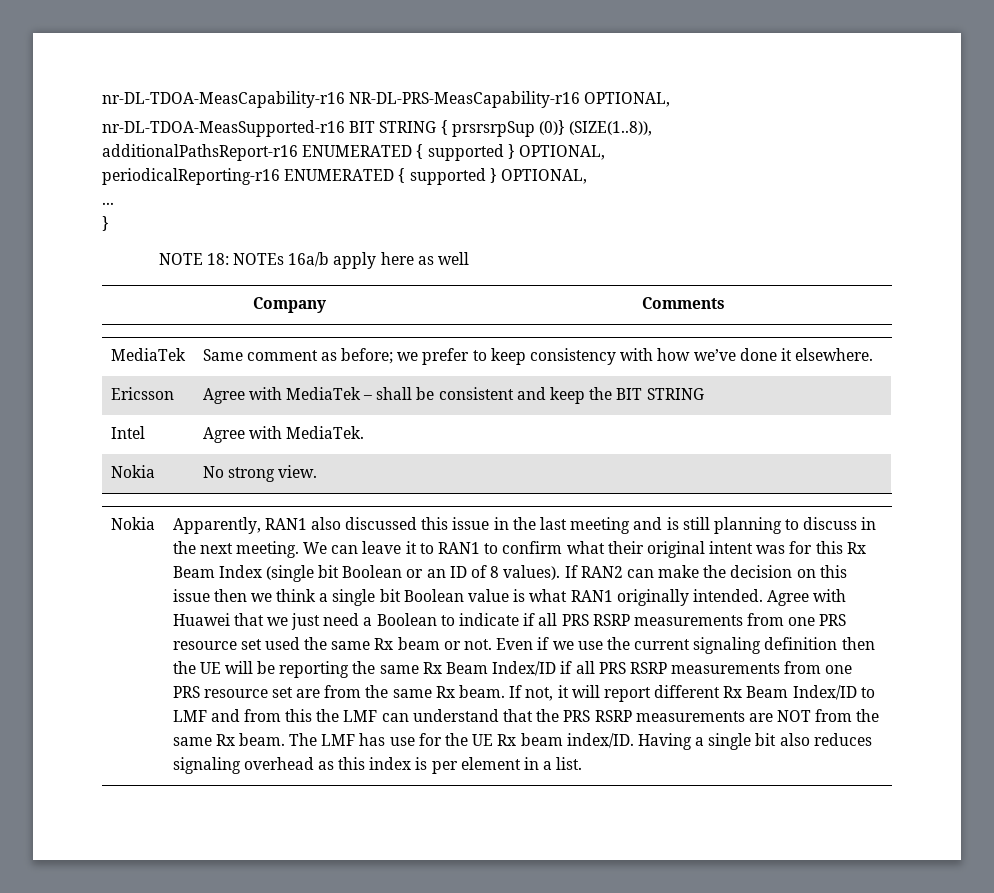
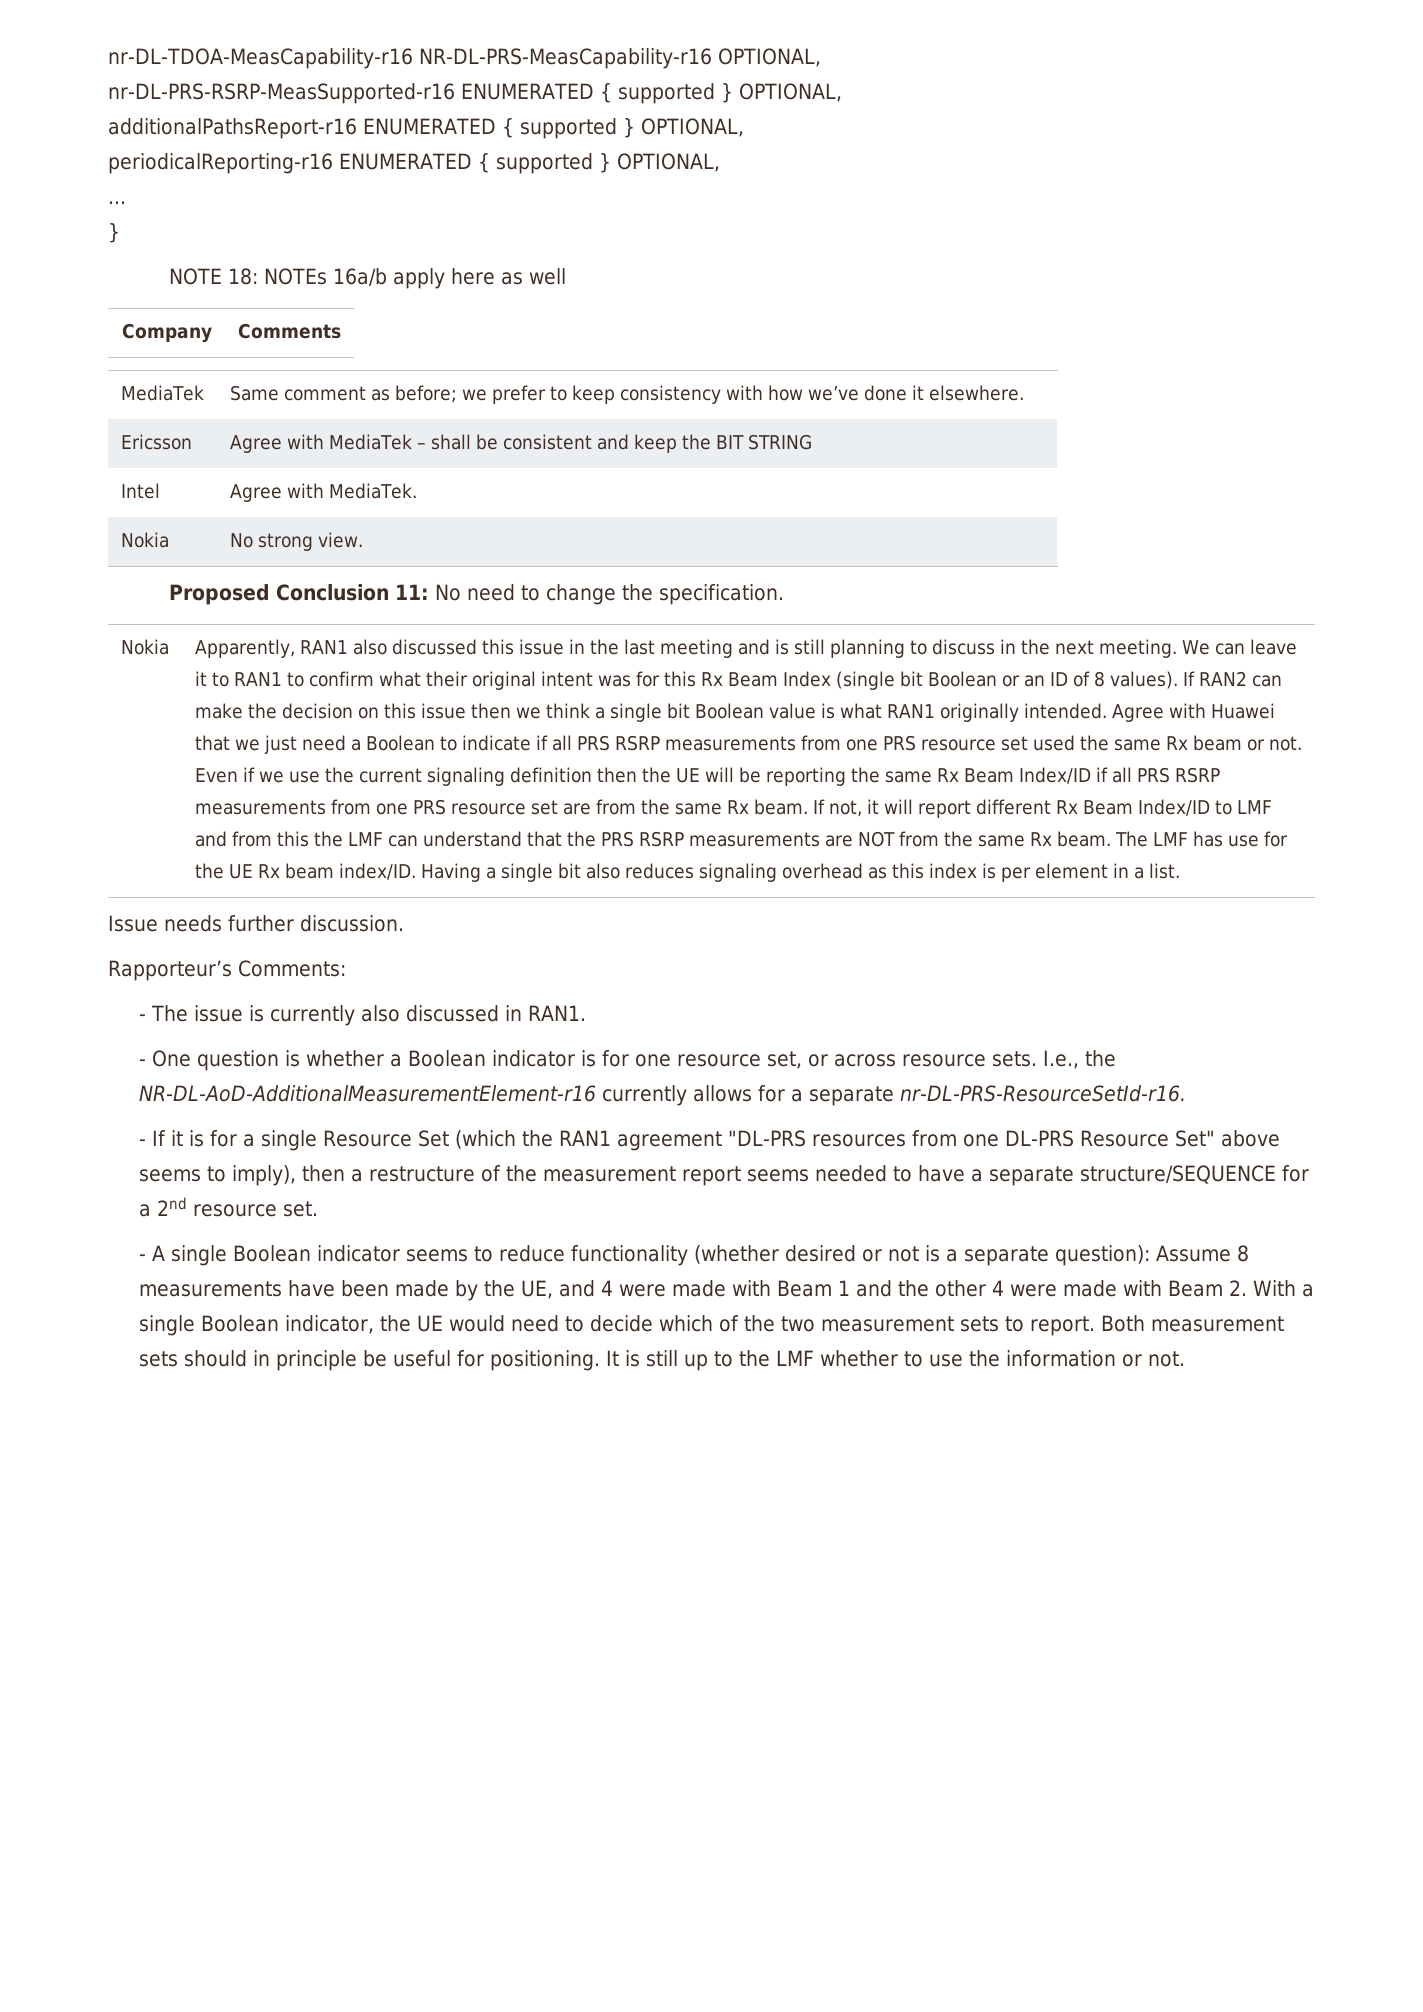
- nr-DL-TDOA-MeasSupported-r16 BIT STRING { prsrsrpSup (0)} (SIZE(1..8)),
+ nr-DL-PRS-RSRP-MeasSupported-r16 ENUMERATED { supported } OPTIONAL,
+ Proposed Conclusion 11: No need to change the specification.
+ Issue needs further discussion.
+ Rapporteur’s Comments:
+ - The issue is currently also discussed in RAN1.
+ - One question is whether a Boolean indicator is for one resource set, or across resource sets. I.e., the NR-DL-AoD-AdditionalMeasurementElement-r16 currently allows for a separate nr-DL-PRS-ResourceSetId-r16.
+ - If it is for a single Resource Set (which the RAN1 agreement "DL-PRS resources from one DL-PRS Resource Set" above seems to imply), then a restructure of the measurement report seems needed to have a separate structure/SEQUENCE for a 2nd resource set.
+ - A single Boolean indicator seems to reduce functionality (whether desired or not is a separate question): Assume 8 measurements have been made by the UE, and 4 were made with Beam 1 and the other 4 were made with Beam 2. With a single Boolean indicator, the UE would need to decide which of the two measurement sets to report. Both measurement sets should in principle be useful for positioning. It is still up to the LMF whether to use the information or not.

